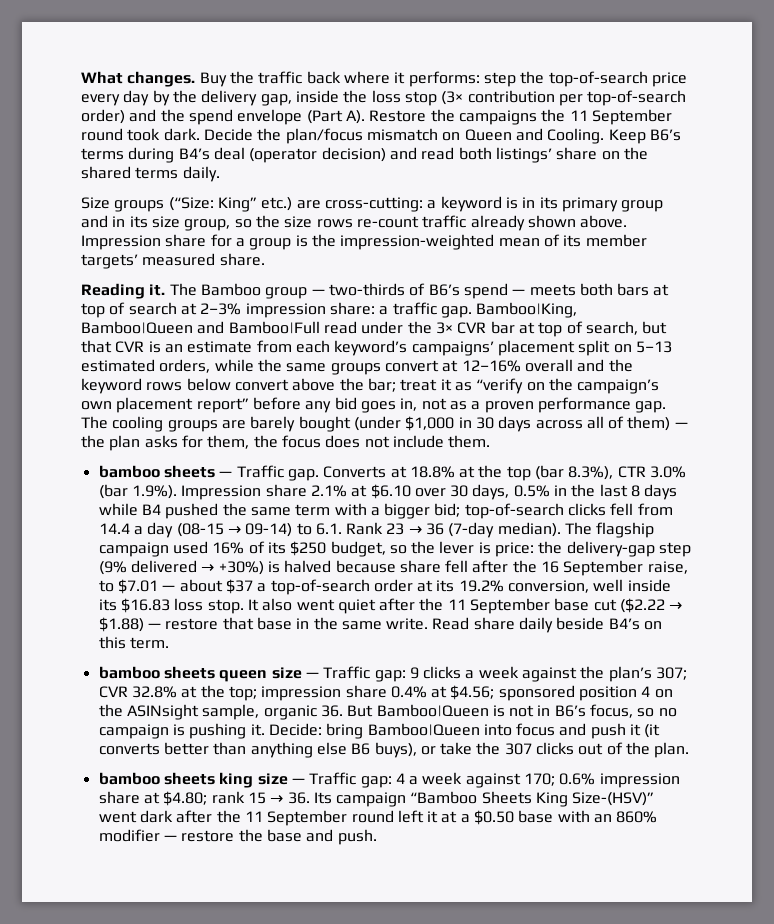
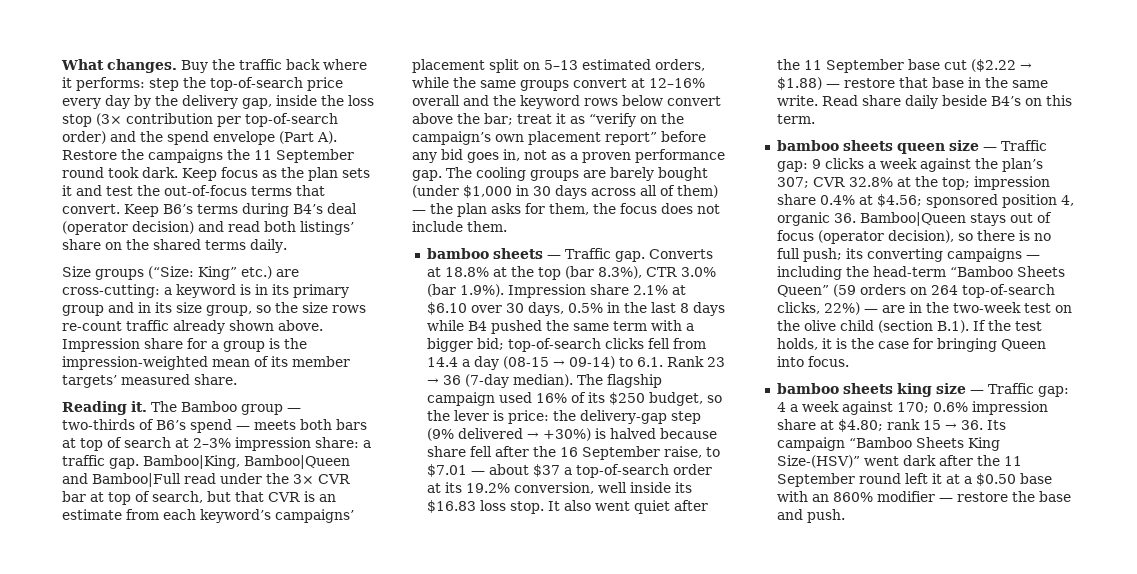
- Decide the plan/focus mismatch on Queen and Cooling.
+ Keep focus as the plan sets it and test the out-of-focus terms that convert.
- bamboo sheets queen size — Traffic gap: 9 clicks a week against the plan’s 307; CVR 32.8% at the top; impression share 0.4% at $4.56; sponsored position 4 on the ASINsight sample, organic 36. But Bamboo|Queen is not in B6’s focus, so no campaign is pushing it. Decide: bring Bamboo|Queen into focus and push it (it converts better than anything else B6 buys), or take the 307 clicks out of the plan.
+ bamboo sheets queen size — Traffic gap: 9 clicks a week against the plan’s 307; CVR 32.8% at the top; impression share 0.4% at $4.56; sponsored position 4, organic 36. Bamboo|Queen stays out of focus (operator decision), so there is no full push; its converting campaigns — including the head-term “Bamboo Sheets Queen” (59 orders on 264 top-of-search clicks, 22%) — are in the two-week test on the olive child (section B.1). If the test holds, it is the case for bringing Queen into focus.

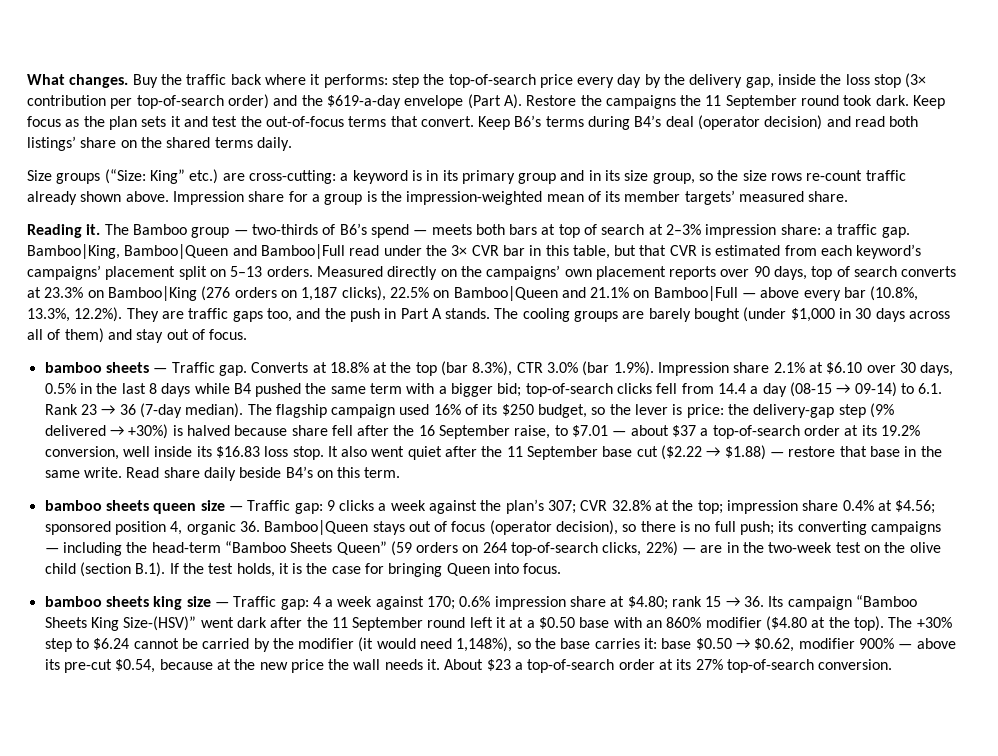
- Buy the traffic back where it performs: step the top-of-search price every day by the delivery gap, inside the loss stop (3× contribution per top-of-search order) and the spend envelope (Part A). Restore the campaigns the 11 September round took dark.
+ Buy the traffic back where it performs: step the top-of-search price every day by the delivery gap, inside the loss stop (3× contribution per top-of-search order) and the $619-a-day envelope (Part A). Restore the campaigns the 11 September round took dark.
- Bamboo|King, Bamboo|Queen and Bamboo|Full read under the 3× CVR bar at top of search, but that CVR is an estimate from each keyword’s campaigns’ placement split on 5–13 estimated orders, while the same groups convert at 12–16% overall and the keyword rows below convert above the bar; treat it as “verify on the campaign’s own placement report” before any bid goes in, not as a proven performance gap.
+ Bamboo|King, Bamboo|Queen and Bamboo|Full read under the 3× CVR bar in this table, but that CVR is estimated from each keyword’s campaigns’ placement split on 5–13 orders. Measured directly on the campaigns’ own placement reports over 90 days, top of search converts at 23.3% on Bamboo|King (276 orders on 1,187 clicks), 22.5% on Bamboo|Queen and 21.1% on Bamboo|Full — above every bar (10.8%, 13.3%, 12.2%). They are traffic gaps too, and the push in Part A stands.
- The cooling groups are barely bought (under $1,000 in 30 days across all of them) — the plan asks for them, the focus does not include them.
+ The cooling groups are barely bought (under $1,000 in 30 days across all of them) and stay out of focus.
- bamboo sheets king size — Traffic gap: 4 a week against 170; 0.6% impression share at $4.80; rank 15 → 36. Its campaign “Bamboo Sheets King Size-(HSV)” went dark after the 11 September round left it at a $0.50 base with an 860% modifier — restore the base and push.
+ bamboo sheets king size — Traffic gap: 4 a week against 170; 0.6% impression share at $4.80; rank 15 → 36. Its campaign “Bamboo Sheets King Size-(HSV)” went dark after the 11 September round left it at a $0.50 base with an 860% modifier ($4.80 at the top). The +30% step to $6.24 cannot be carried by the modifier (it would need 1,148%), so the base carries it: base $0.50 → $0.62, modifier 900% — above its pre-cut $0.54, because at the new price the wall needs it. About $23 a top-of-search order at its 27% top-of-search conversion.

